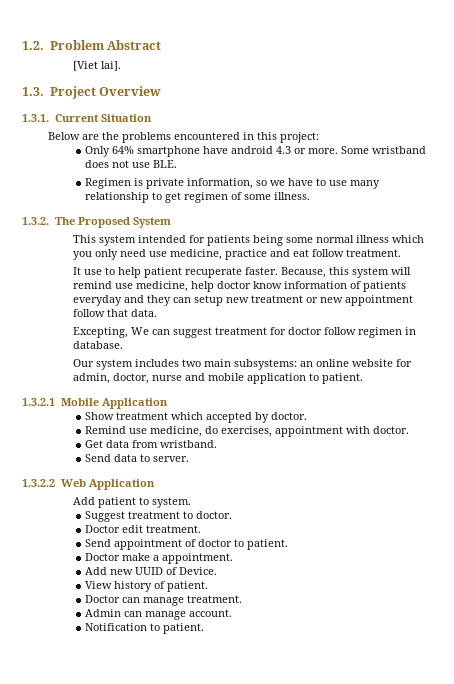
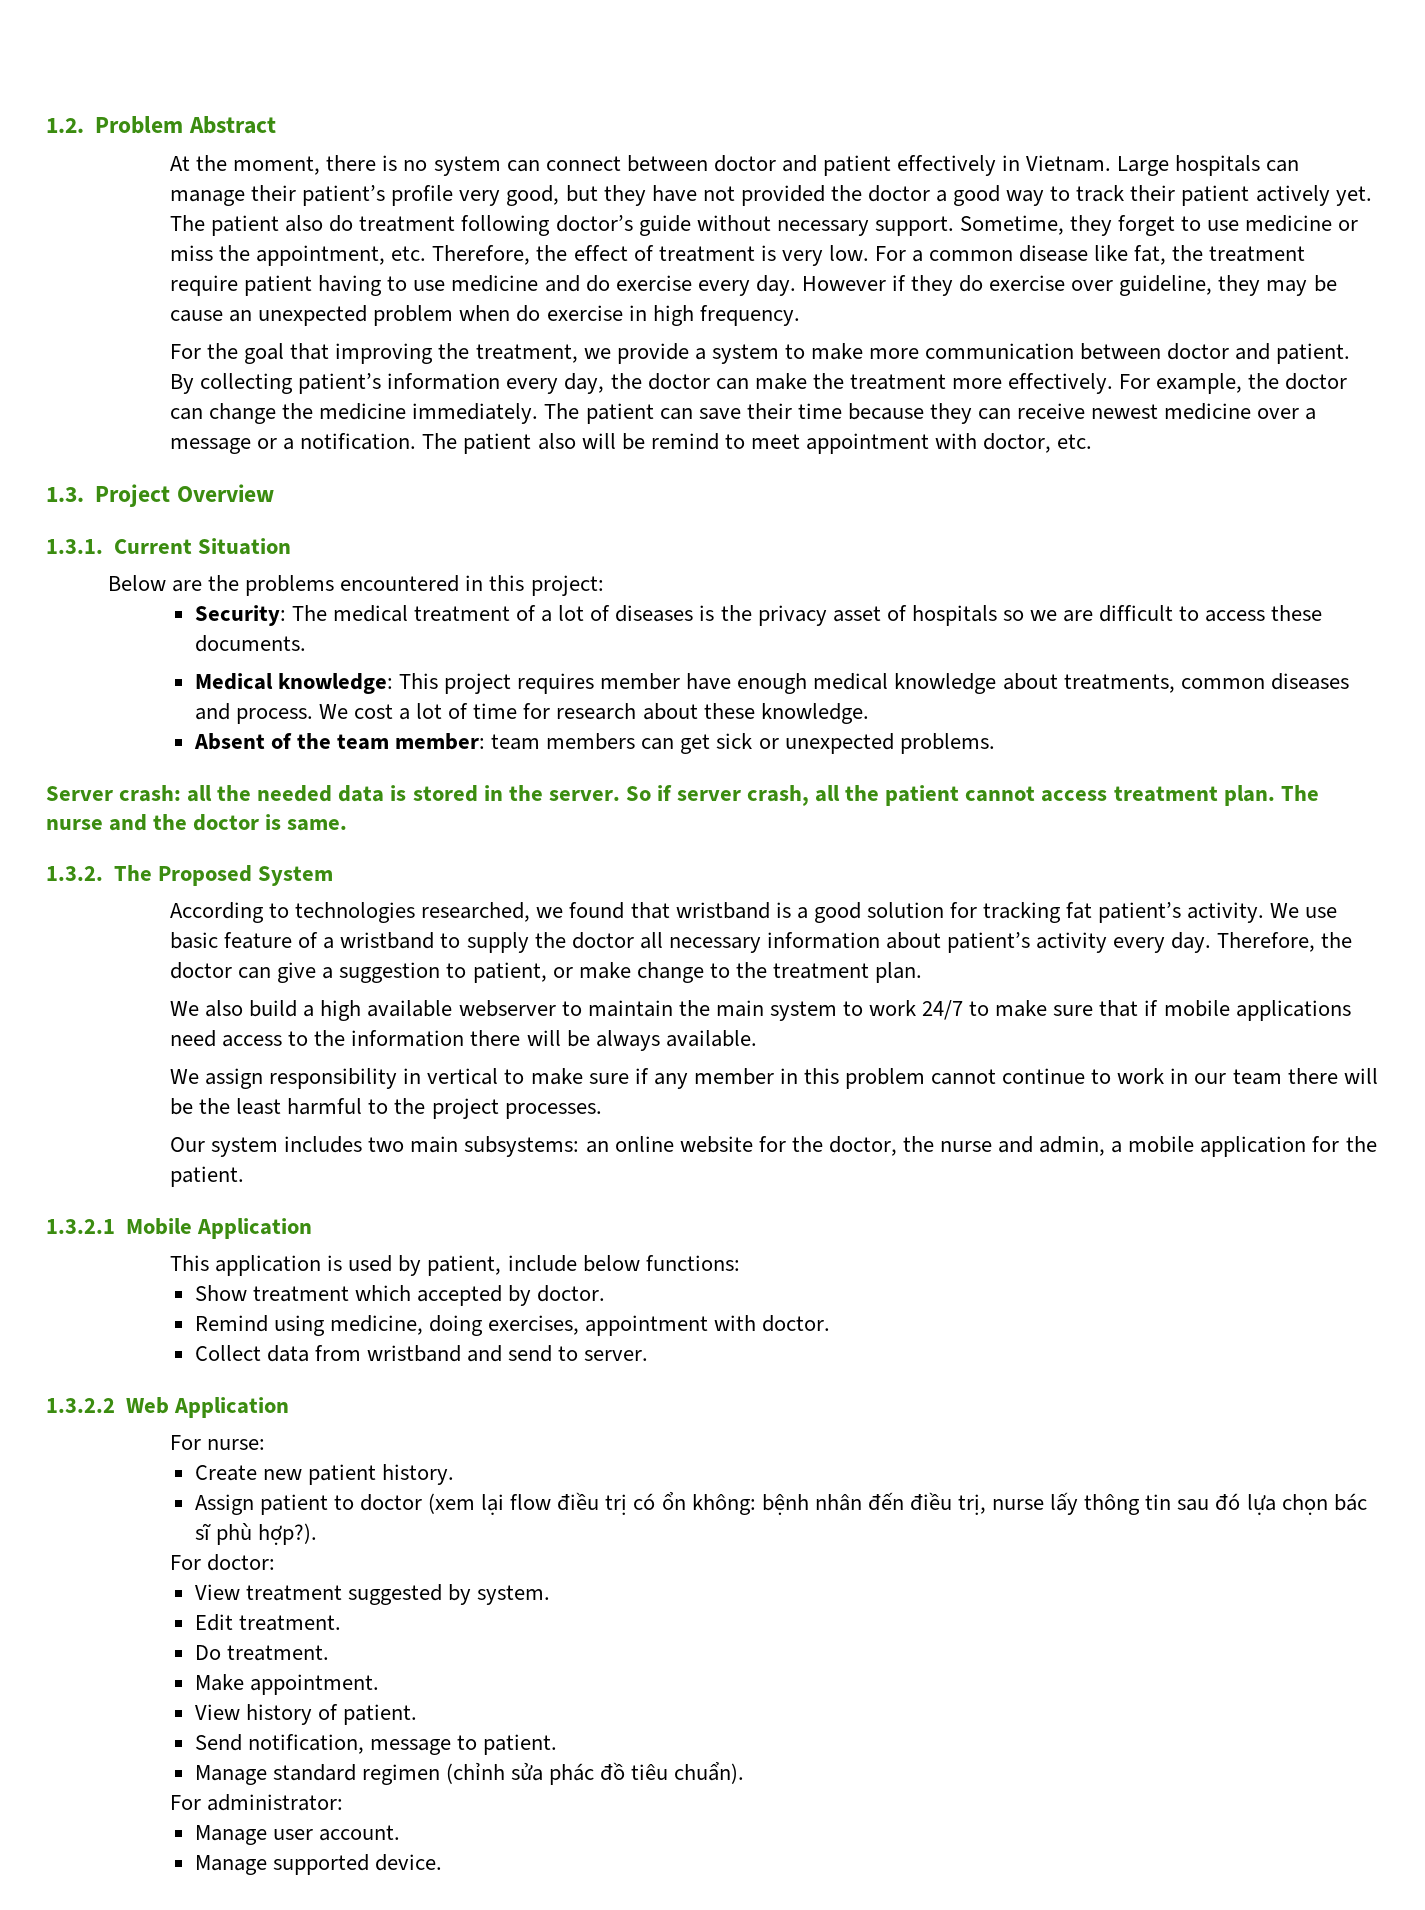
- [Viet lai].
+ At the moment, there is no system can connect between doctor and patient effectively in Vietnam. Large hospitals can manage their patient’s profile very good, but they have not provided the doctor a good way to track their patient actively yet. The patient also do treatment following doctor’s guide without necessary support. Sometime, they forget to use medicine or miss the appointment, etc. Therefore, the effect of treatment is very low. For a common disease like fat, the treatment require patient having to use medicine and do exercise every day. However if they do exercise over guideline, they may be cause an unexpected problem when do exercise in high frequency.
+ For the goal that improving the treatment, we provide a system to make more communication between doctor and patient. By collecting patient’s information every day, the doctor can make the treatment more effectively. For example, the doctor can change the medicine immediately. The patient can save their time because they can receive newest medicine over a message or a notification. The patient also will be remind to meet appointment with doctor, etc.
- Only 64% smartphone have android 4.3 or more. Some wristband does not use BLE.
- Regimen is private information, so we have to use many relationship to get regimen of some illness.
+ Security: The medical treatment of a lot of diseases is the privacy asset of hospitals so we are difficult to access these documents.
+ Medical knowledge: This project requires member have enough medical knowledge about treatments, common diseases and process. We cost a lot of time for research about these knowledge.
+ Absent of the team member: team members can get sick or unexpected problems.
+ Server crash: all the needed data is stored in the server. So if server crash, all the patient cannot access treatment plan. The nurse and the doctor is same.
  1.3.2. The Proposed System
- This system intended for patients being some normal illness which you only need use medicine, practice and eat follow treatment.
- It use to help patient recuperate faster. Because, this system will remind use medicine, help doctor know information of patients everyday and they can setup new treatment or new appointment follow that data.
- Excepting, We can suggest treatment for doctor follow regimen in database.
+ According to technologies researched, we found that wristband is a good solution for tracking fat patient’s activity. We use basic feature of a wristband to supply the doctor all necessary information about patient’s activity every day. Therefore, the doctor can give a suggestion to patient, or make change to the treatment plan.
+ We also build a high available webserver to maintain the main system to work 24/7 to make sure that if mobile applications need access to the information there will be always available.
+ We assign responsibility in vertical to make sure if any member in this problem cannot continue to work in our team there will be the least harmful to the project processes.
- Our system includes two main subsystems: an online website for admin, doctor, nurse and mobile application to patient.
+ Our system includes two main subsystems: an online website for the doctor, the nurse and admin, a mobile application for the patient.
  1.3.2.1 Mobile Application
+ This application is used by patient, include below functions:
- Remind use medicine, do exercises, appointment with doctor.
+ Remind using medicine, doing exercises, appointment with doctor.
- Get data from wristband.
- Send data to server.
+ Collect data from wristband and send to server.
- Add patient to system.
- Suggest treatment to doctor.
- Doctor edit treatment.
- Send appointment of doctor to patient.
- Doctor make a appointment.
- Add new UUID of Device.
+ For nurse:
+ Create new patient history.
+ Assign patient to doctor (xem lại flow điều trị có ổn không: bệnh nhân đến điều trị, nurse lấy thông tin sau đó lựa chọn bác sĩ phù hợp?).
+ For doctor:
+ View treatment suggested by system.
+ Edit treatment.
+ Do treatment.
+ Make appointment.
  View history of patient.
- Doctor can manage treatment.
- Admin can manage account.
- Notification to patient.
+ Send notification, message to patient.
+ Manage standard regimen (chỉnh sửa phác đồ tiêu chuẩn).
+ For administrator:
+ Manage user account.
+ Manage supported device.

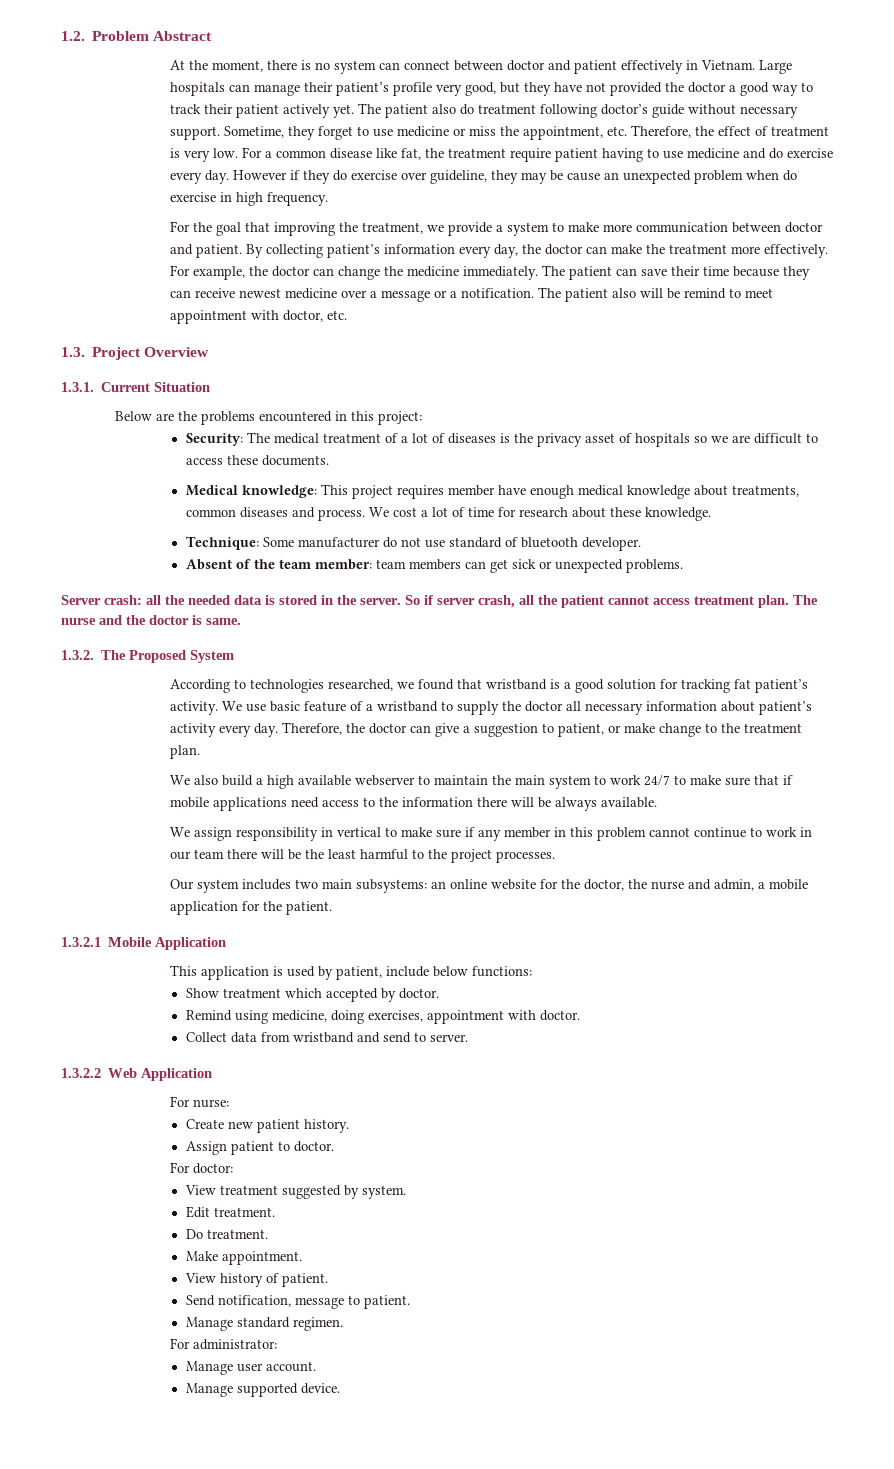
+ Technique: Some manufacturer do not use standard of bluetooth developer.
- Assign patient to doctor (xem lại flow điều trị có ổn không: bệnh nhân đến điều trị, nurse lấy thông tin sau đó lựa chọn bác sĩ phù hợp?).
+ Assign patient to doctor.
- Manage standard regimen (chỉnh sửa phác đồ tiêu chuẩn).
+ Manage standard regimen.

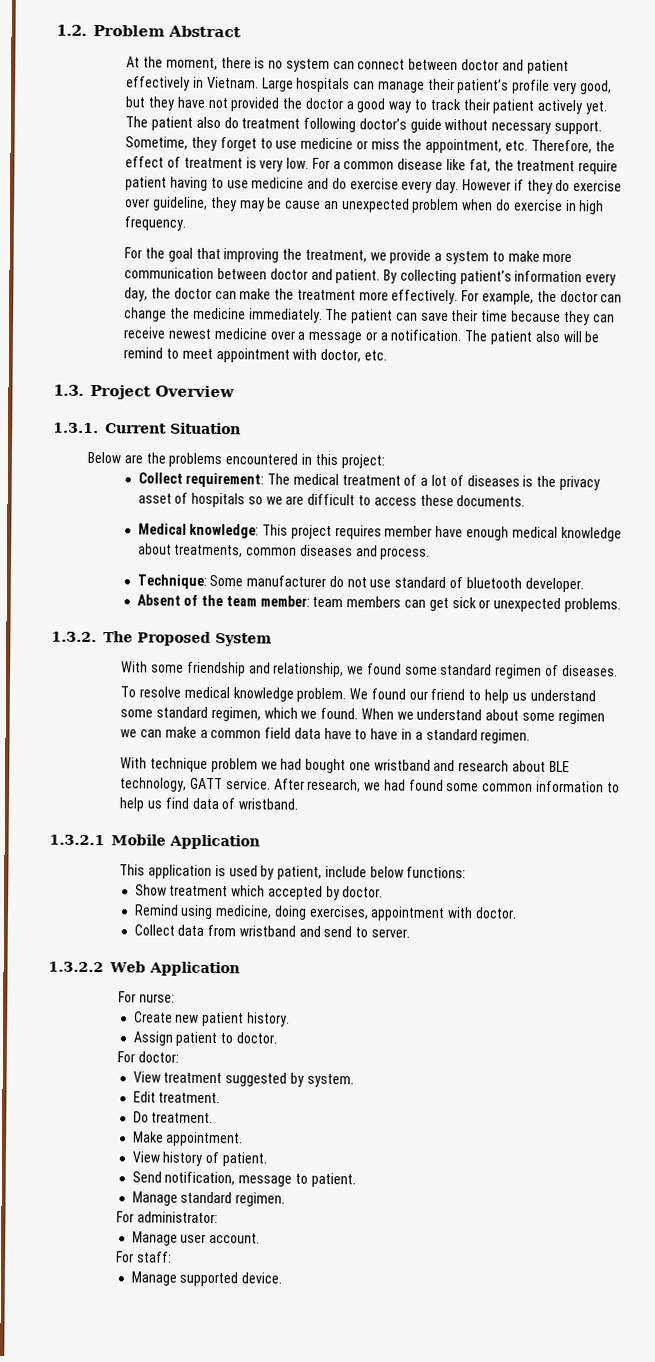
- Security: The medical treatment of a lot of diseases is the privacy asset of hospitals so we are difficult to access these documents.
+ Collect requirement: The medical treatment of a lot of diseases is the privacy asset of hospitals so we are difficult to access these documents.
- We cost a lot of time for research about these knowledge.
- Server crash: all the needed data is stored in the server. So if server crash, all the patient cannot access treatment plan. The nurse and the doctor is same.
  1.3.2. The Proposed System
- According to technologies researched, we found that wristband is a good solution for tracking fat patient’s activity. We use basic feature of a wristband to supply the doctor all necessary information about patient’s activity every day. Therefore, the doctor can give a suggestion to patient, or make change to the treatment plan.
- We also build a high available webserver to maintain the main system to work 24/7 to make sure that if mobile applications need access to the information there will be always available.
- We assign responsibility in vertical to make sure if any member in this problem cannot continue to work in our team there will be the least harmful to the project processes.
- Our system includes two main subsystems: an online website for the doctor, the nurse and admin, a mobile application for the patient.
+ With some friendship and relationship, we found some standard regimen of diseases.
+ To resolve medical knowledge problem. We found our friend to help us understand some standard regimen, which we found. When we understand about some regimen we can make a common field data have to have in a standard regimen.
+ With technique problem we had bought one wristband and research about BLE technology, GATT service. After research, we had found some common information to help us find data of wristband.
+ For staff:

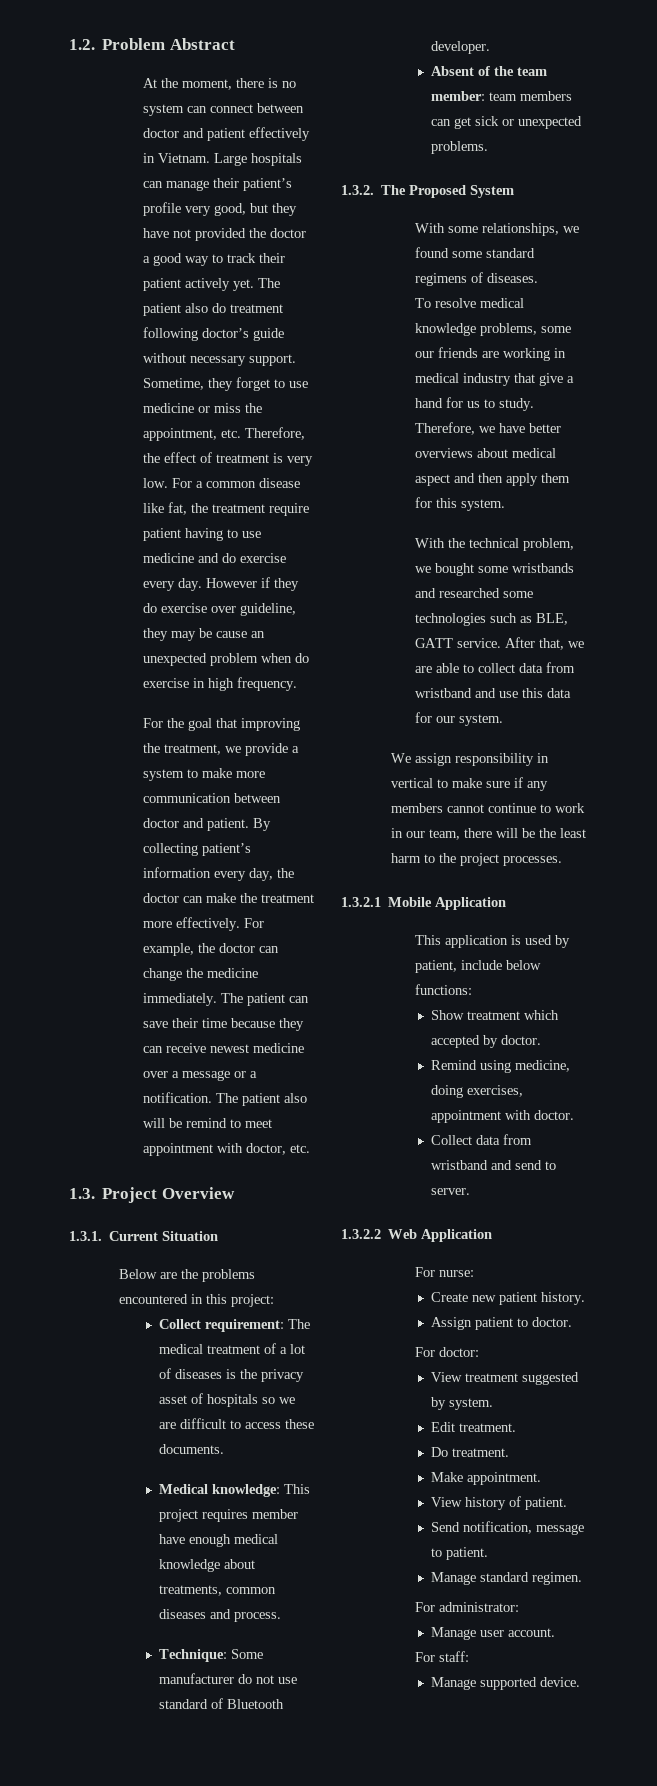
- Technique: Some manufacturer do not use standard of bluetooth developer.
+ Technique: Some manufacturer do not use standard of Bluetooth developer.
- With some friendship and relationship, we found some standard regimen of diseases.
+ With some relationships, we found some standard regimens of diseases.
- To resolve medical knowledge problem. We found our friend to help us understand some standard regimen, which we found. When we understand about some regimen we can make a common field data have to have in a standard regimen.
- With technique problem we had bought one wristband and research about BLE technology, GATT service. After research, we had found some common information to help us find data of wristband.
+ To resolve medical knowledge problems, some our friends are working in medical industry that give a hand for us to study. Therefore, we have better overviews about medical aspect and then apply them for this system.
+ With the technical problem, we bought some wristbands and researched some technologies such as BLE, GATT service. After that, we are able to collect data from wristband and use this data for our system.
+ We assign responsibility in vertical to make sure if any members cannot continue to work in our team, there will be the least harm to the project processes.

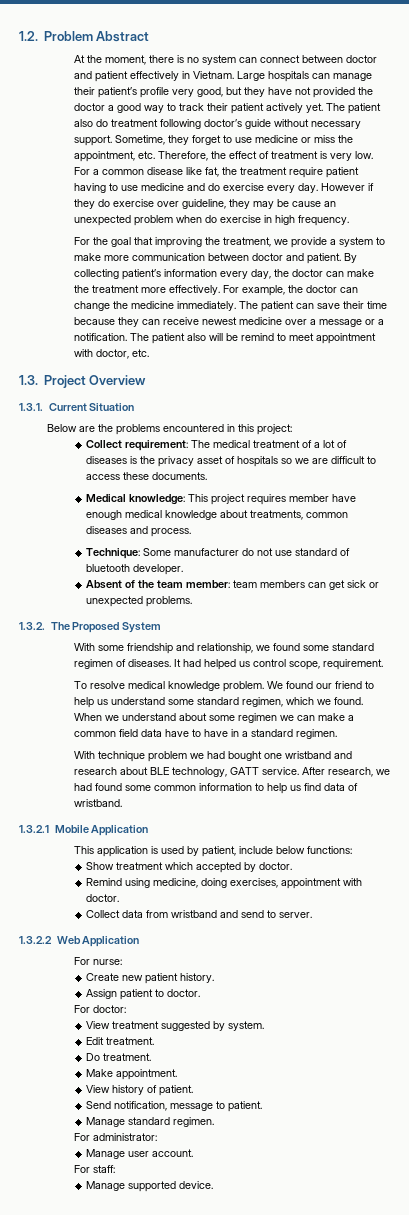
- Technique: Some manufacturer do not use standard of Bluetooth developer.
+ Technique: Some manufacturer do not use standard of bluetooth developer.
- With some relationships, we found some standard regimens of diseases.
- To resolve medical knowledge problems, some our friends are working in medical industry that give a hand for us to study. Therefore, we have better overviews about medical aspect and then apply them for this system.
- With the technical problem, we bought some wristbands and researched some technologies such as BLE, GATT service. After that, we are able to collect data from wristband and use this data for our system.
- We assign responsibility in vertical to make sure if any members cannot continue to work in our team, there will be the least harm to the project processes.
+ With some friendship and relationship, we found some standard regimen of diseases. It had helped us control scope, requirement.
+ To resolve medical knowledge problem. We found our friend to help us understand some standard regimen, which we found. When we understand about some regimen we can make a common field data have to have in a standard regimen.
+ With technique problem we had bought one wristband and research about BLE technology, GATT service. After research, we had found some common information to help us find data of wristband.

